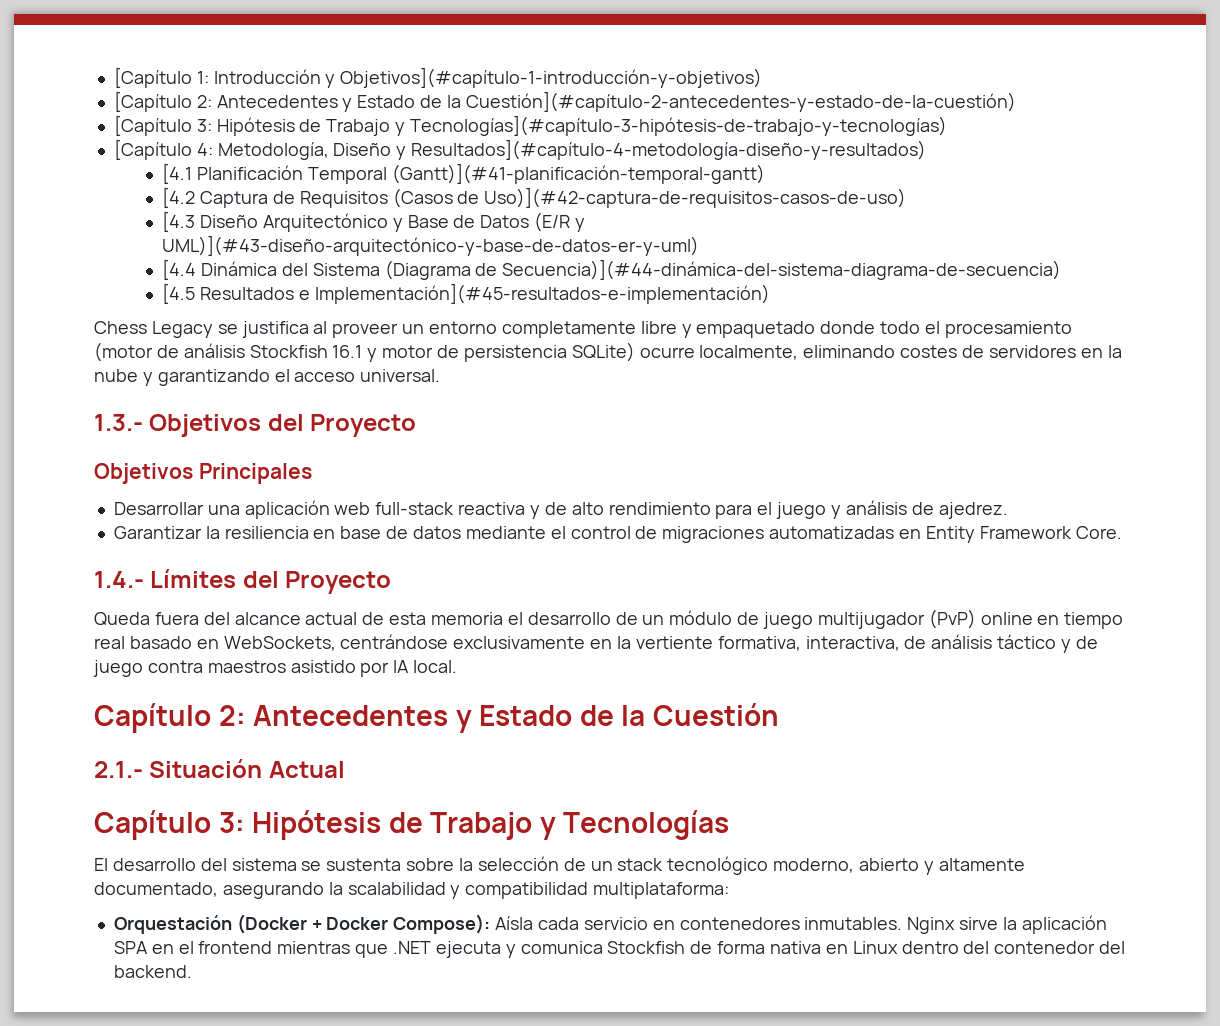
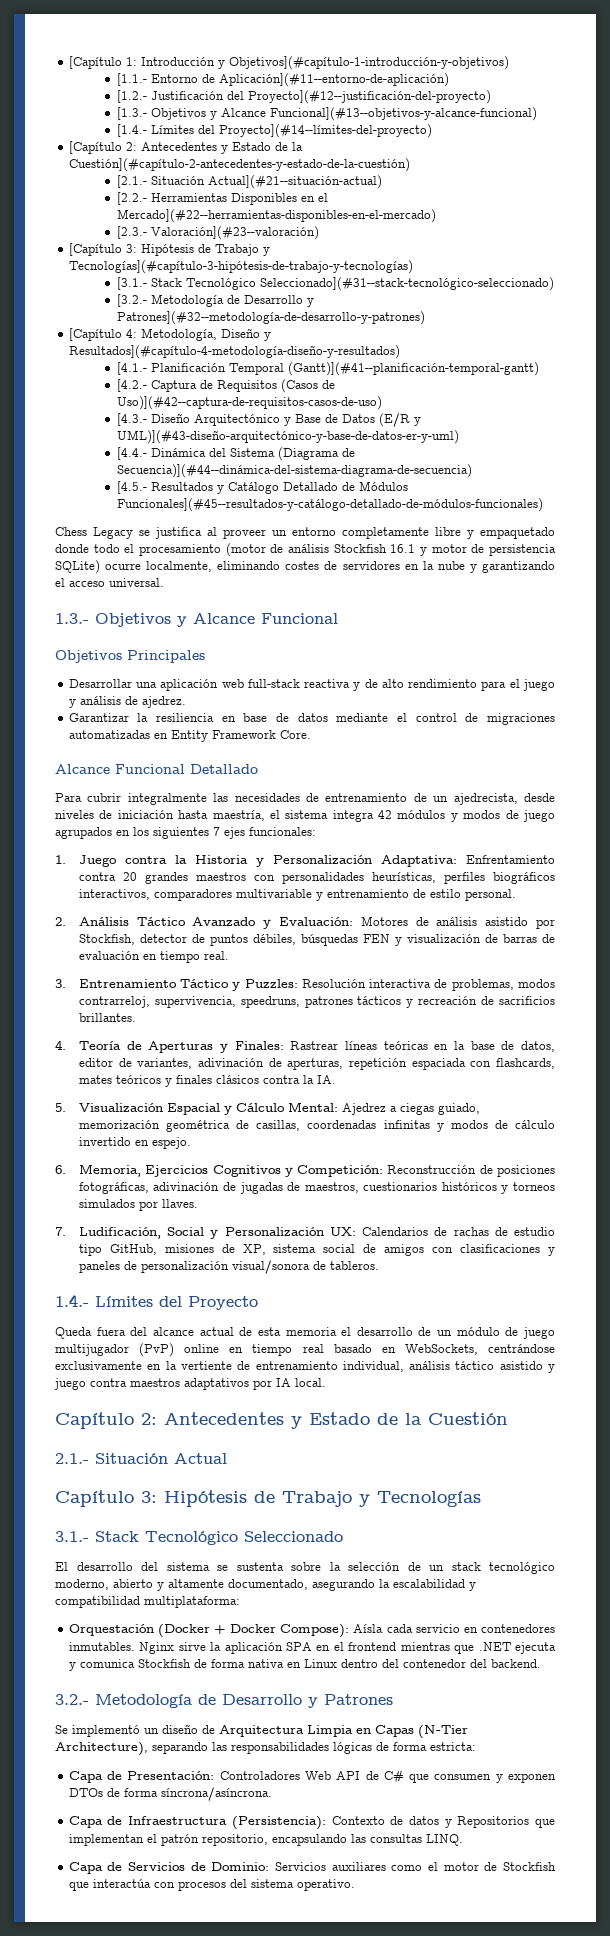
+ [1.1.- Entorno de Aplicación](#11--entorno-de-aplicación)
+ [1.2.- Justificación del Proyecto](#12--justificación-del-proyecto)
+ [1.3.- Objetivos y Alcance Funcional](#13--objetivos-y-alcance-funcional)
+ [1.4.- Límites del Proyecto](#14--límites-del-proyecto)
+ [2.1.- Situación Actual](#21--situación-actual)
+ [2.2.- Herramientas Disponibles en el Mercado](#22--herramientas-disponibles-en-el-mercado)
+ [2.3.- Valoración](#23--valoración)
+ [3.1.- Stack Tecnológico Seleccionado](#31--stack-tecnológico-seleccionado)
+ [3.2.- Metodología de Desarrollo y Patrones](#32--metodología-de-desarrollo-y-patrones)
- [4.1 Planificación Temporal (Gantt)](#41-planificación-temporal-gantt)
- [4.2 Captura de Requisitos (Casos de Uso)](#42-captura-de-requisitos-casos-de-uso)
- [4.3 Diseño Arquitectónico y Base de Datos (E/R y UML)](#43-diseño-arquitectónico-y-base-de-datos-er-y-uml)
+ [4.1.- Planificación Temporal (Gantt)](#41--planificación-temporal-gantt)
+ [4.2.- Captura de Requisitos (Casos de Uso)](#42--captura-de-requisitos-casos-de-uso)
+ [4.3.- Diseño Arquitectónico y Base de Datos (E/R y UML)](#43-diseño-arquitectónico-y-base-de-datos-er-y-uml)
- [4.4 Dinámica del Sistema (Diagrama de Secuencia)](#44-dinámica-del-sistema-diagrama-de-secuencia)
- [4.5 Resultados e Implementación](#45-resultados-e-implementación)
+ [4.4.- Dinámica del Sistema (Diagrama de Secuencia)](#44--dinámica-del-sistema-diagrama-de-secuencia)
+ [4.5.- Resultados y Catálogo Detallado de Módulos Funcionales](#45--resultados-y-catálogo-detallado-de-módulos-funcionales)
- 1.3.- Objetivos del Proyecto
+ 1.3.- Objetivos y Alcance Funcional
+ Alcance Funcional Detallado
+ Para cubrir integralmente las necesidades de entrenamiento de un ajedrecista, desde niveles de iniciación hasta maestría, el sistema integra 42 módulos y modos de juego agrupados en los siguientes 7 ejes funcionales:
+ 1. Juego contra la Historia y Personalización Adaptativa: Enfrentamiento contra 20 grandes maestros con personalidades heurísticas, perfiles biográficos interactivos, comparadores multivariable y entrenamiento de estilo personal.
+ 2. Análisis Táctico Avanzado y Evaluación: Motores de análisis asistido por Stockfish, detector de puntos débiles, búsquedas FEN y visualización de barras de evaluación en tiempo real.
+ 3. Entrenamiento Táctico y Puzzles: Resolución interactiva de problemas, modos contrarreloj, supervivencia, speedruns, patrones tácticos y recreación de sacrificios brillantes.
+ 4. Teoría de Aperturas y Finales: Rastrear líneas teóricas en la base de datos, editor de variantes, adivinación de aperturas, repetición espaciada con flashcards, mates teóricos y finales clásicos contra la IA.
+ 5. Visualización Espacial y Cálculo Mental: Ajedrez a ciegas guiado, memorización geométrica de casillas, coordenadas infinitas y modos de cálculo invertido en espejo.
+ 6. Memoria, Ejercicios Cognitivos y Competición: Reconstrucción de posiciones fotográficas, adivinación de jugadas de maestros, cuestionarios históricos y torneos simulados por llaves.
+ 7. Ludificación, Social y Personalización UX: Calendarios de rachas de estudio tipo GitHub, misiones de XP, sistema social de amigos con clasificaciones y paneles de personalización visual/sonora de tableros.
- Queda fuera del alcance actual de esta memoria el desarrollo de un módulo de juego multijugador (PvP) online en tiempo real basado en WebSockets, centrándose exclusivamente en la vertiente formativa, interactiva, de análisis táctico y de juego contra maestros asistido por IA local.
+ Queda fuera del alcance actual de esta memoria el desarrollo de un módulo de juego multijugador (PvP) online en tiempo real basado en WebSockets, centrándose exclusivamente en la vertiente de entrenamiento individual, análisis táctico asistido y juego contra maestros adaptativos por IA local.
+ 3.1.- Stack Tecnológico Seleccionado
- El desarrollo del sistema se sustenta sobre la selección de un stack tecnológico moderno, abierto y altamente documentado, asegurando la scalabilidad y compatibilidad multiplataforma:
+ El desarrollo del sistema se sustenta sobre la selección de un stack tecnológico moderno, abierto y altamente documentado, asegurando la escalabilidad y compatibilidad multiplataforma:
+ 3.2.- Metodología de Desarrollo y Patrones
+ Se implementó un diseño de Arquitectura Limpia en Capas (N-Tier Architecture), separando las responsabilidades lógicas de forma estricta:
+ Capa de Presentación: Controladores Web API de C# que consumen y exponen DTOs de forma síncrona/asíncrona.
+ Capa de Infraestructura (Persistencia): Contexto de datos y Repositorios que implementan el patrón repositorio, encapsulando las consultas LINQ.
+ Capa de Servicios de Dominio: Servicios auxiliares como el motor de Stockfish que interactúa con procesos del sistema operativo.

